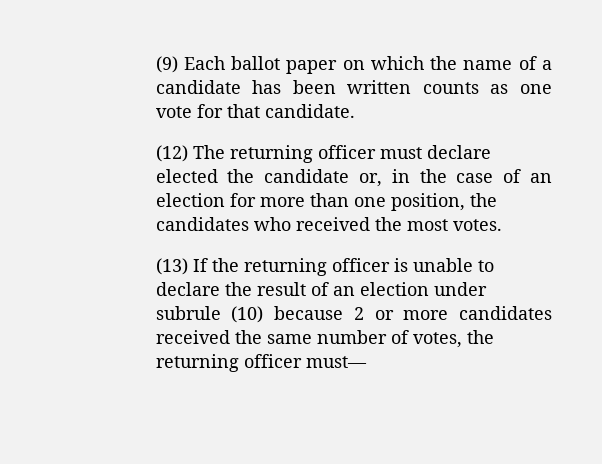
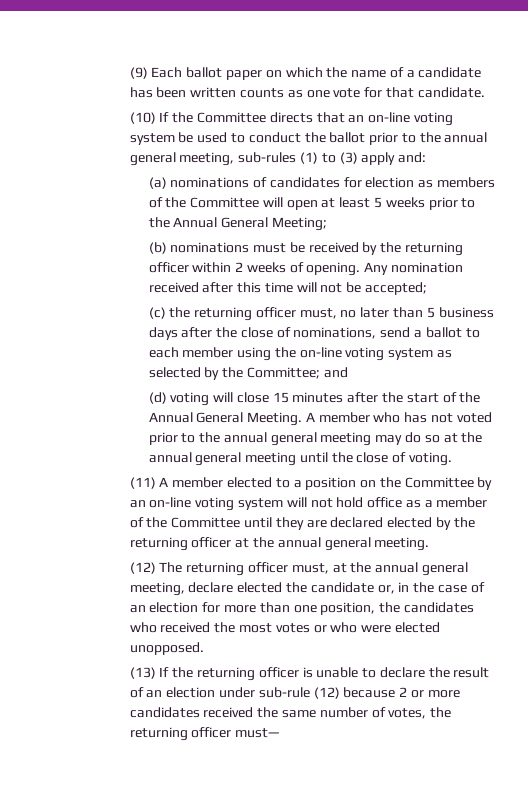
- (12) The returning officer must declare elected the candidate or, in the case of an election for more than one position, the candidates who received the most votes.
+ (10) If the Committee directs that an on-line voting system be used to conduct the ballot prior to the annual general meeting, sub-rules (1) to (3) apply and:
+ (a) nominations of candidates for election as members of the Committee will open at least 5 weeks prior to the Annual General Meeting;
+ (b) nominations must be received by the returning officer within 2 weeks of opening. Any nomination received after this time will not be accepted;
+ (c) the returning officer must, no later than 5 business days after the close of nominations, send a ballot to each member using the on-line voting system as selected by the Committee; and
+ (d) voting will close 15 minutes after the start of the Annual General Meeting. A member who has not voted prior to the annual general meeting may do so at the annual general meeting until the close of voting.
+ (11) A member elected to a position on the Committee by an on-line voting system will not hold office as a member of the Committee until they are declared elected by the returning officer at the annual general meeting.
+ (12) The returning officer must, at the annual general meeting, declare elected the candidate or, in the case of an election for more than one position, the candidates who received the most votes or who were elected unopposed.
- (13) If the returning officer is unable to declare the result of an election under subrule (10) because 2 or more candidates received the same number of votes, the returning officer must—
+ (13) If the returning officer is unable to declare the result of an election under sub-rule (12) because 2 or more candidates received the same number of votes, the returning officer must—

